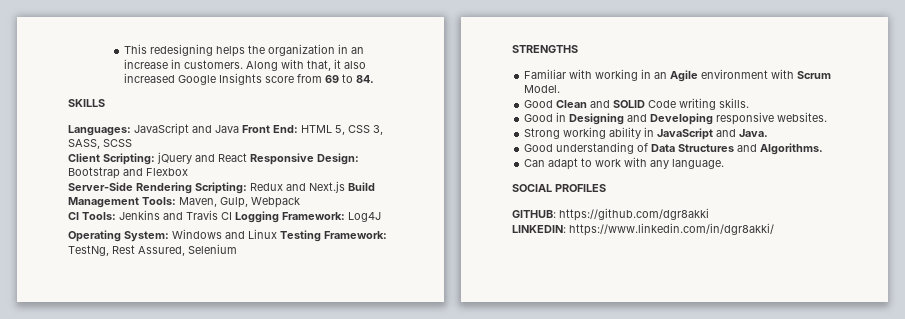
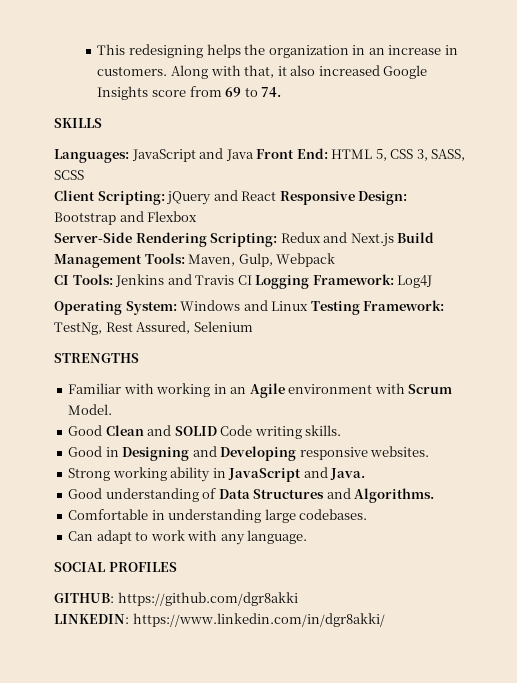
- Along with that, it also increased Google Insights score from 69 to 84.
+ Along with that, it also increased Google Insights score from 69 to 74.
+ Comfortable in understanding large codebases.

